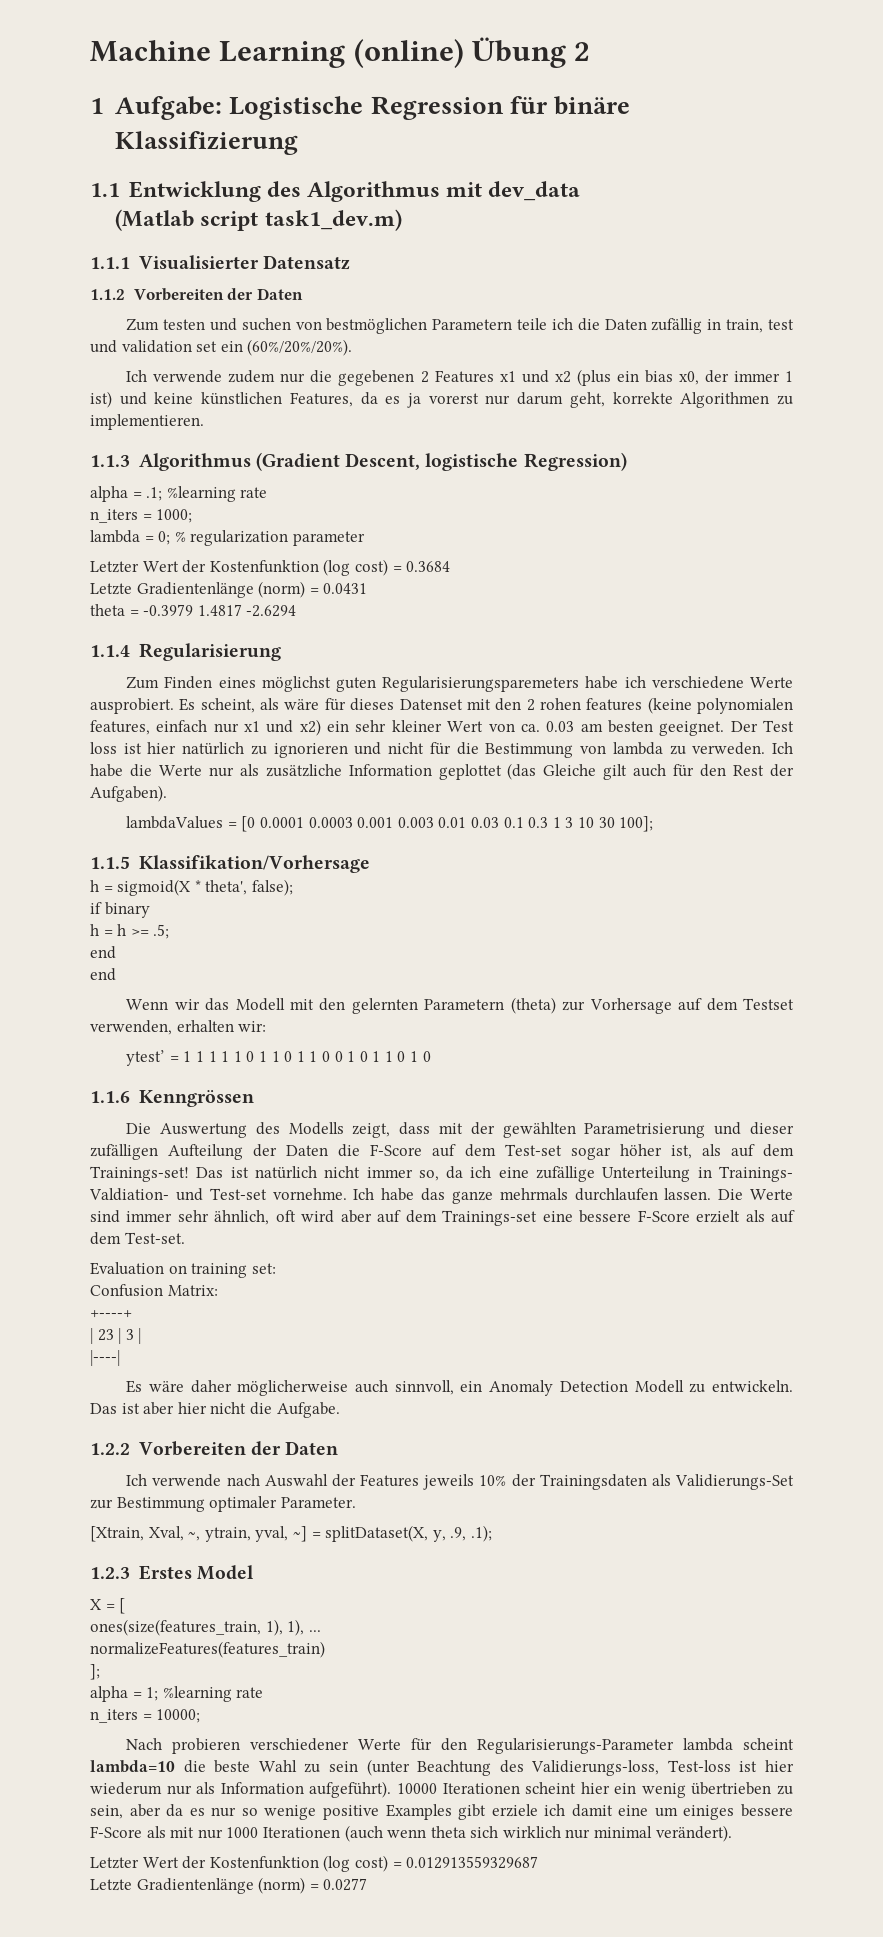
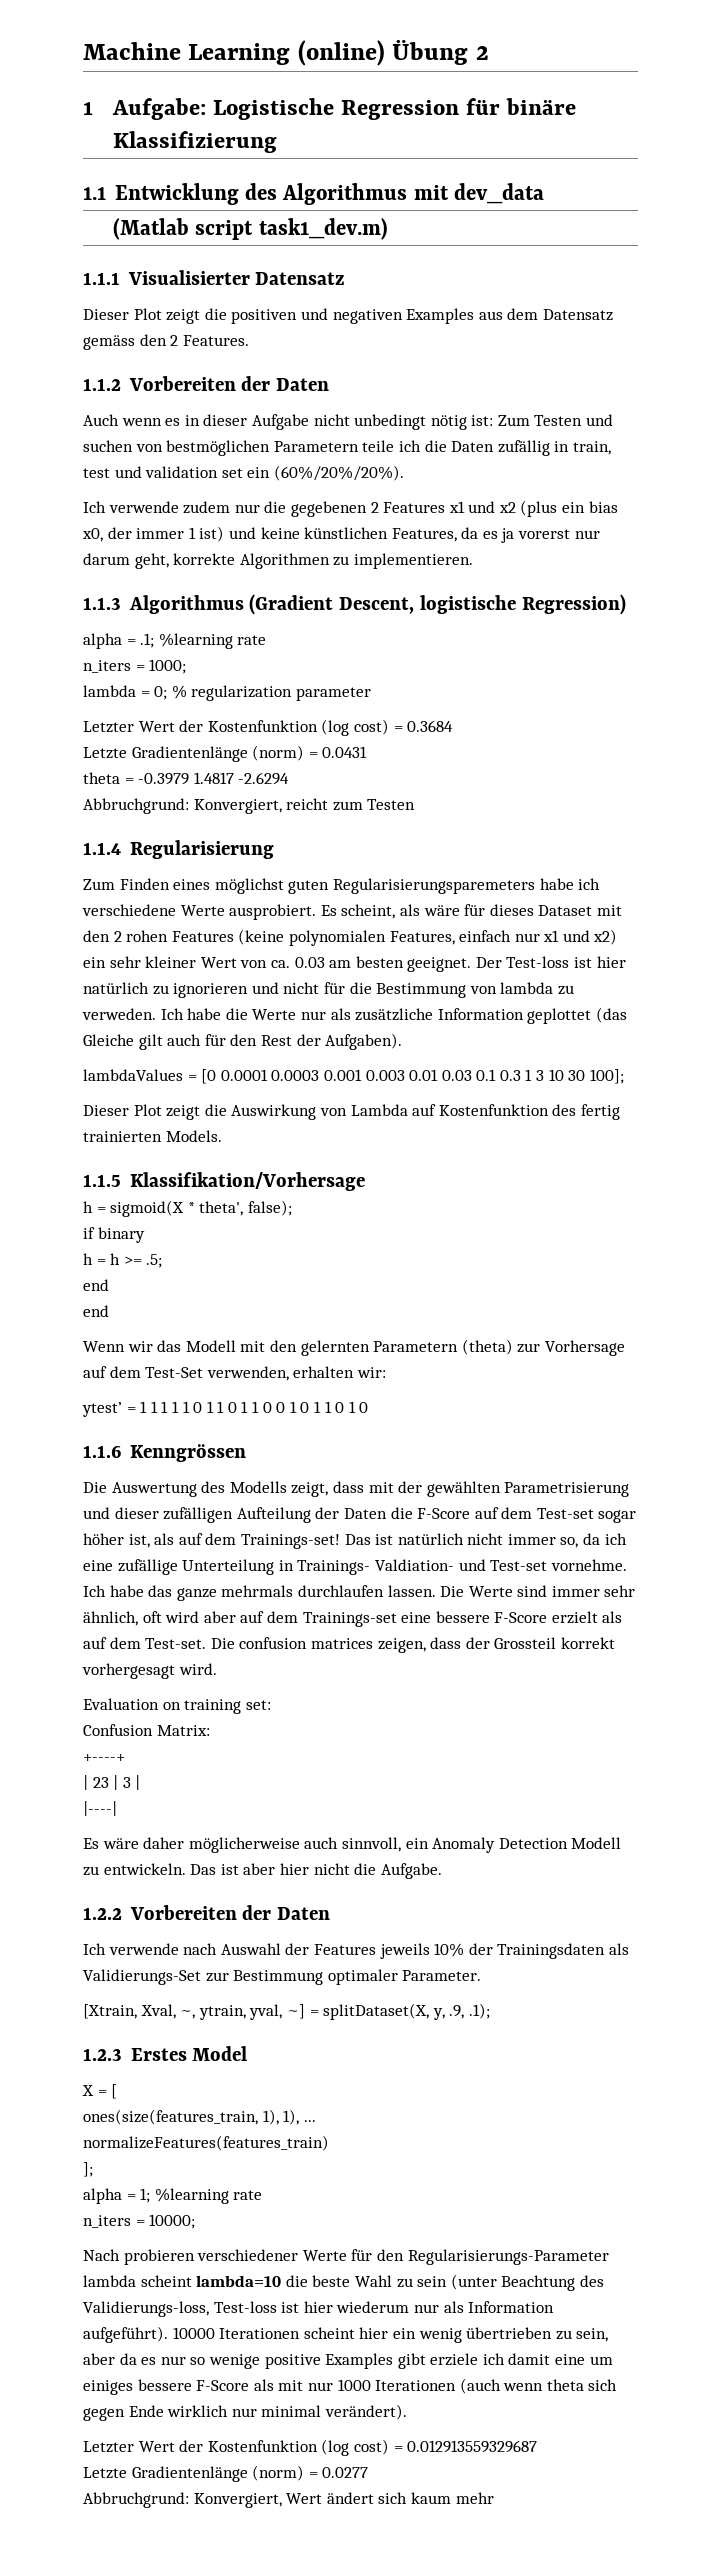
+ Dieser Plot zeigt die positiven und negativen Examples aus dem Datensatz gemäss den 2 Features.
  1.1.2 Vorbereiten der Daten
- Zum testen und suchen von bestmöglichen Parametern teile ich die Daten zufällig in train, test und validation set ein (60%/20%/20%).
+ Auch wenn es in dieser Aufgabe nicht unbedingt nötig ist: Zum Testen und suchen von bestmöglichen Parametern teile ich die Daten zufällig in train, test und validation set ein (60%/20%/20%).
+ Abbruchgrund: Konvergiert, reicht zum Testen
- Es scheint, als wäre für dieses Datenset mit den 2 rohen features (keine polynomialen features, einfach nur x1 und x2) ein sehr kleiner Wert von ca. 0.03 am besten geeignet.
+ Es scheint, als wäre für dieses Dataset mit den 2 rohen Features (keine polynomialen Features, einfach nur x1 und x2) ein sehr kleiner Wert von ca. 0.03 am besten geeignet.
- Der Test loss ist hier natürlich zu ignorieren und nicht für die Bestimmung von lambda zu verweden.
+ Der Test-loss ist hier natürlich zu ignorieren und nicht für die Bestimmung von lambda zu verweden.
+ Dieser Plot zeigt die Auswirkung von Lambda auf Kostenfunktion des fertig trainierten Models.
- Wenn wir das Modell mit den gelernten Parametern (theta) zur Vorhersage auf dem Testset verwenden, erhalten wir:
+ Wenn wir das Modell mit den gelernten Parametern (theta) zur Vorhersage auf dem Test-Set verwenden, erhalten wir:
+ Die confusion matrices zeigen, dass der Grossteil korrekt vorhergesagt wird.
- 10000 Iterationen scheint hier ein wenig übertrieben zu sein, aber da es nur so wenige positive Examples gibt erziele ich damit eine um einiges bessere F-Score als mit nur 1000 Iterationen (auch wenn theta sich wirklich nur minimal verändert).
+ 10000 Iterationen scheint hier ein wenig übertrieben zu sein, aber da es nur so wenige positive Examples gibt erziele ich damit eine um einiges bessere F-Score als mit nur 1000 Iterationen (auch wenn theta sich gegen Ende wirklich nur minimal verändert).
+ Abbruchgrund: Konvergiert, Wert ändert sich kaum mehr

